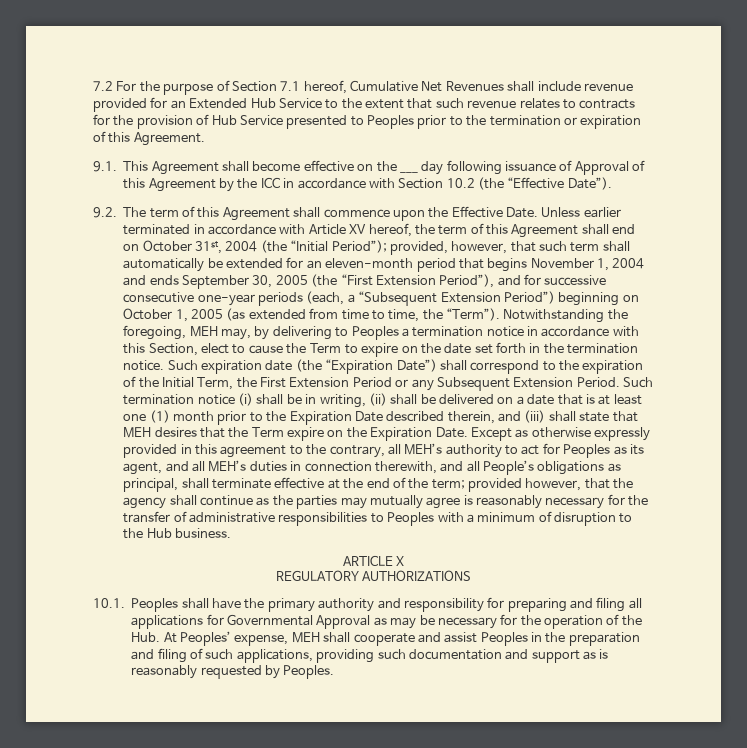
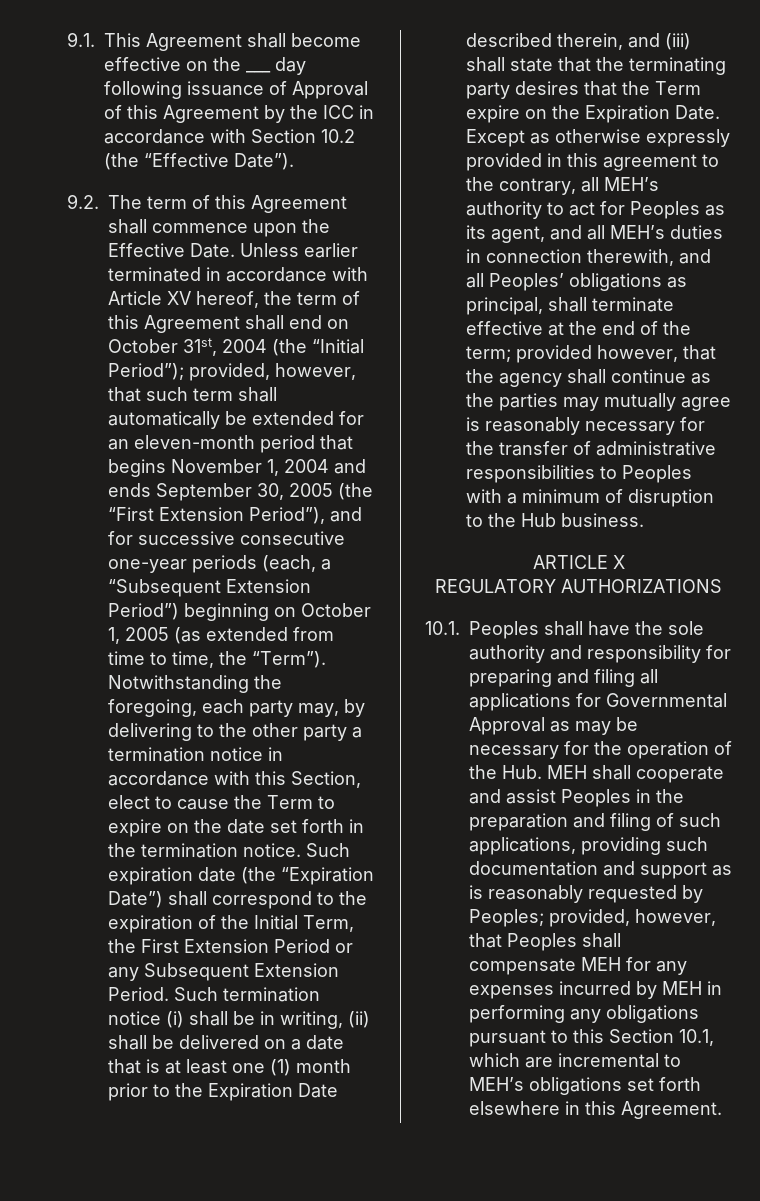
- 7.2 For the purpose of Section 7.1 hereof, Cumulative Net Revenues shall include revenue provided for an Extended Hub Service to the extent that such revenue relates to contracts for the provision of Hub Service presented to Peoples prior to the termination or expiration of this Agreement.
- Notwithstanding the foregoing, MEH may, by delivering to Peoples a termination notice in accordance with this Section, elect to cause the Term to expire on the date set forth in the termination notice.
+ Notwithstanding the foregoing, each party may, by delivering to the other party a termination notice in accordance with this Section, elect to cause the Term to expire on the date set forth in the termination notice.
- Such termination notice (i) shall be in writing, (ii) shall be delivered on a date that is at least one (1) month prior to the Expiration Date described therein, and (iii) shall state that MEH desires that the Term expire on the Expiration Date.
+ Such termination notice (i) shall be in writing, (ii) shall be delivered on a date that is at least one (1) month prior to the Expiration Date described therein, and (iii) shall state that the terminating party desires that the Term expire on the Expiration Date.
- Except as otherwise expressly provided in this agreement to the contrary, all MEH’s authority to act for Peoples as its agent, and all MEH’s duties in connection therewith, and all People’s obligations as principal, shall terminate effective at the end of the term;
+ Except as otherwise expressly provided in this agreement to the contrary, all MEH’s authority to act for Peoples as its agent, and all MEH’s duties in connection therewith, and all Peoples’ obligations as principal, shall terminate effective at the end of the term;
- 10.1. Peoples shall have the primary authority and responsibility for preparing and filing all applications for Governmental Approval as may be necessary for the operation of the Hub. At Peoples’ expense, MEH shall cooperate and assist Peoples in the preparation and filing of such applications, providing such documentation and support as is reasonably requested by Peoples.
+ 10.1. Peoples shall have the sole authority and responsibility for preparing and filing all applications for Governmental Approval as may be necessary for the operation of the Hub. MEH shall cooperate and assist Peoples in the preparation and filing of such applications, providing such documentation and support as is reasonably requested by Peoples; provided, however, that Peoples shall compensate MEH for any expenses incurred by MEH in performing any obligations pursuant to this Section 10.1, which are incremental to MEH’s obligations set forth elsewhere in this Agreement.

